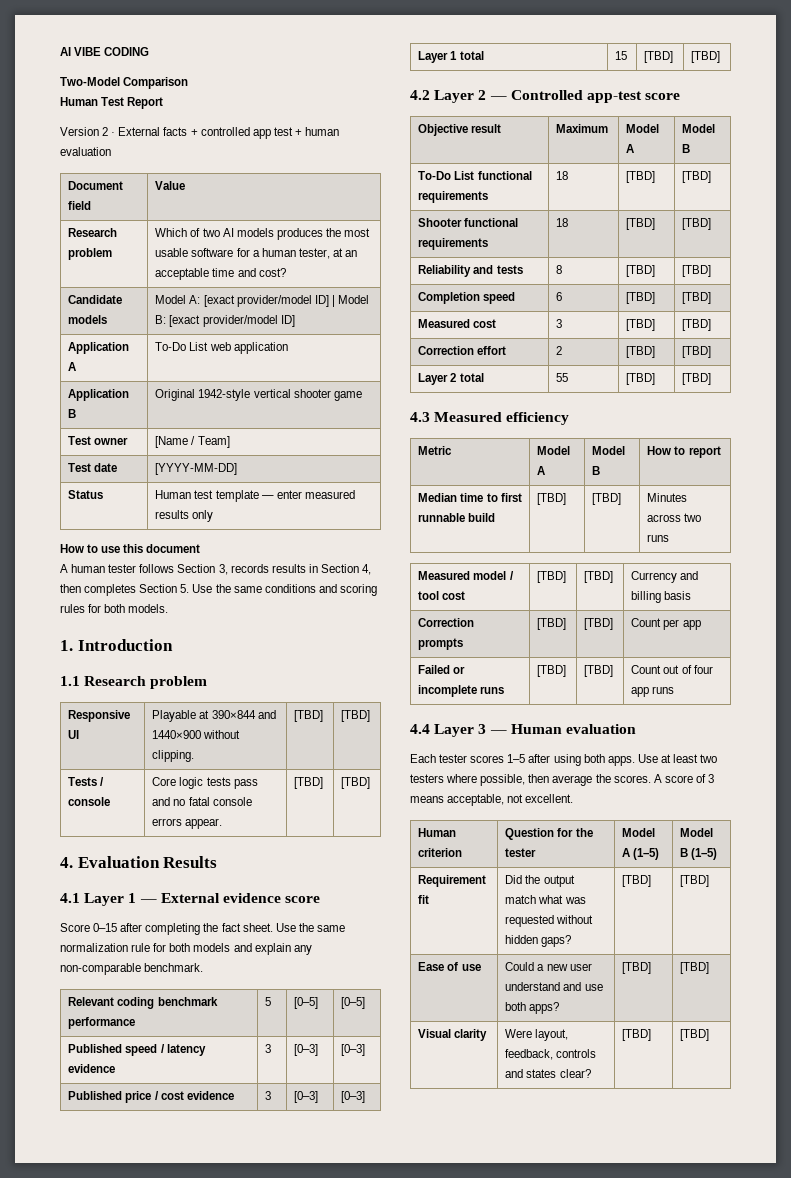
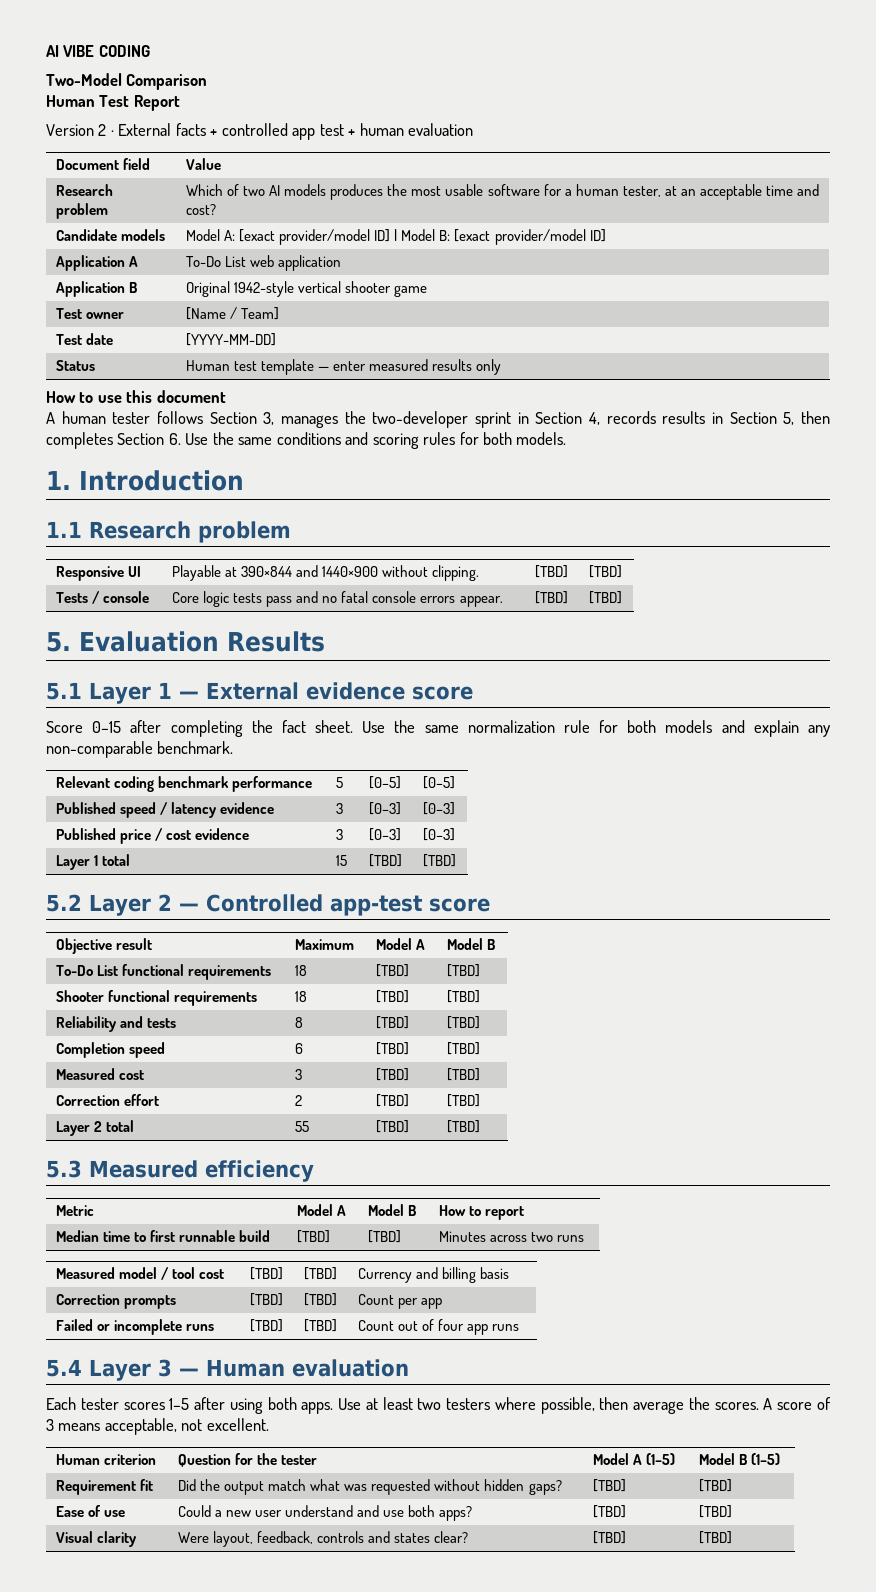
- A human tester follows Section 3, records results in Section 4, then completes Section 5. Use the same conditions and scoring rules for both models.
+ A human tester follows Section 3, manages the two-developer sprint in Section 4, records results in Section 5, then completes Section 6. Use the same conditions and scoring rules for both models.
- 4. Evaluation Results
+ 5. Evaluation Results
- 4.1 Layer 1 — External evidence score
+ 5.1 Layer 1 — External evidence score
- 4.2 Layer 2 — Controlled app-test score
+ 5.2 Layer 2 — Controlled app-test score
- 4.3 Measured efficiency
+ 5.3 Measured efficiency
- 4.4 Layer 3 — Human evaluation
+ 5.4 Layer 3 — Human evaluation

